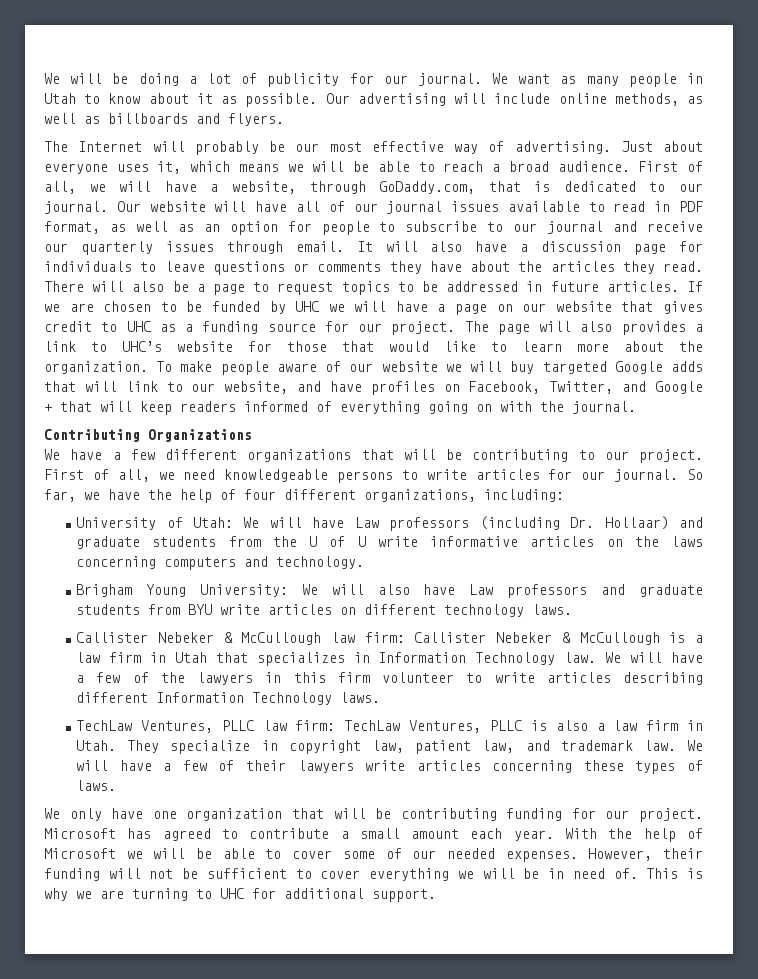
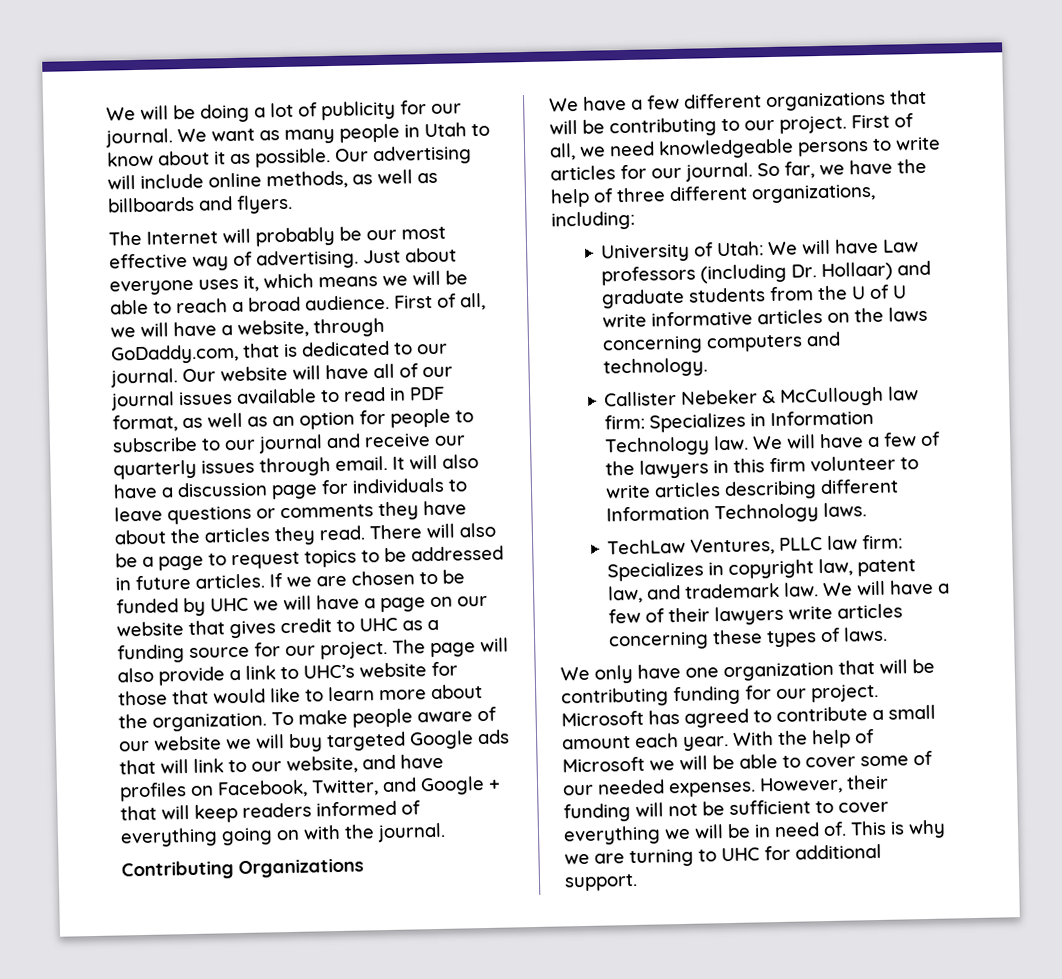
- The page will also provides a link to UHC’s website for those that would like to learn more about the organization.
+ The page will also provide a link to UHC’s website for those that would like to learn more about the organization.
- To make people aware of our website we will buy targeted Google adds that will link to our website, and have profiles on Facebook, Twitter, and Google + that will keep readers informed of everything going on with the journal.
+ To make people aware of our website we will buy targeted Google ads that will link to our website, and have profiles on Facebook, Twitter, and Google + that will keep readers informed of everything going on with the journal.
- So far, we have the help of four different organizations, including:
+ So far, we have the help of three different organizations, including:
- Brigham Young University: We will also have Law professors and graduate students from BYU write articles on different technology laws.
- Callister Nebeker & McCullough law firm: Callister Nebeker & McCullough is a law firm in Utah that specializes in Information Technology law.
+ Callister Nebeker & McCullough law firm: Specializes in Information Technology law.
- TechLaw Ventures, PLLC law firm: TechLaw Ventures, PLLC is also a law firm in Utah. They specialize in copyright law, patient law, and trademark law.
+ TechLaw Ventures, PLLC law firm: Specializes in copyright law, patent law, and trademark law.

